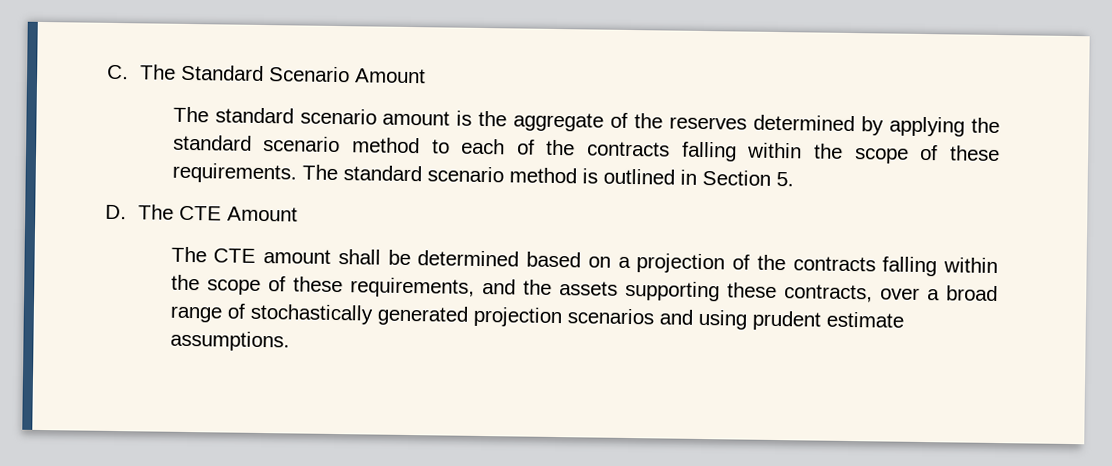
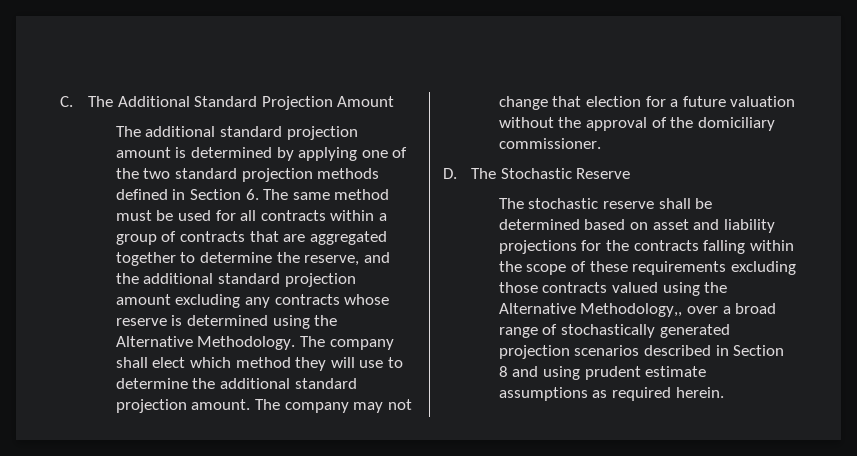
- C. The Standard Scenario Amount
- The standard scenario amount is the aggregate of the reserves determined by applying the standard scenario method to each of the contracts falling within the scope of these requirements. The standard scenario method is outlined in Section 5.
- D. The CTE Amount
- The CTE amount shall be determined based on a projection of the contracts falling within the scope of these requirements, and the assets supporting these contracts, over a broad range of stochastically generated projection scenarios and using prudent estimate assumptions.
+ C. The Additional Standard Projection Amount
+ The additional standard projection amount is determined by applying one of the two standard projection methods defined in Section 6. The same method must be used for all contracts within a group of contracts that are aggregated together to determine the reserve, and the additional standard projection amount excluding any contracts whose reserve is determined using the Alternative Methodology. The company shall elect which method they will use to determine the additional standard projection amount. The company may not change that election for a future valuation without the approval of the domiciliary commissioner.
+ D. The Stochastic Reserve
+ The stochastic reserve shall be determined based on asset and liability projections for the contracts falling within the scope of these requirements excluding those contracts valued using the Alternative Methodology,, over a broad range of stochastically generated projection scenarios described in Section 8 and using prudent estimate assumptions as required herein.

